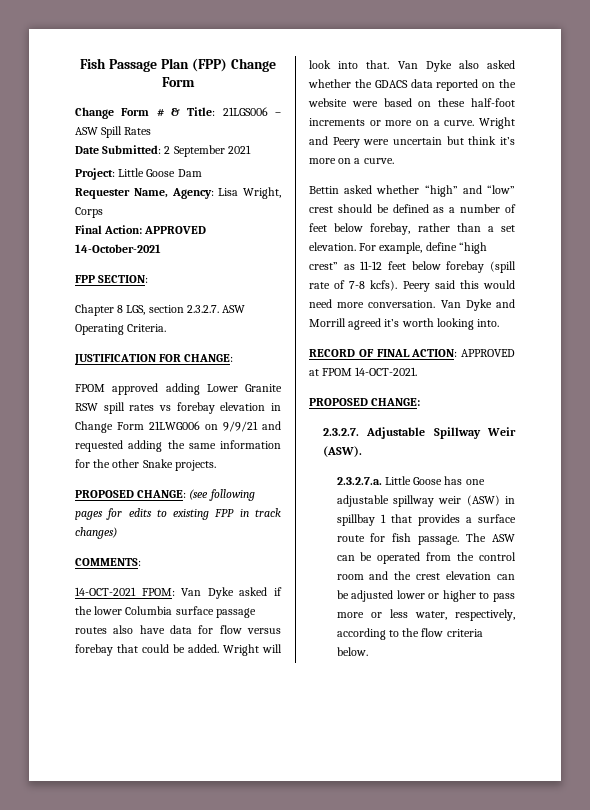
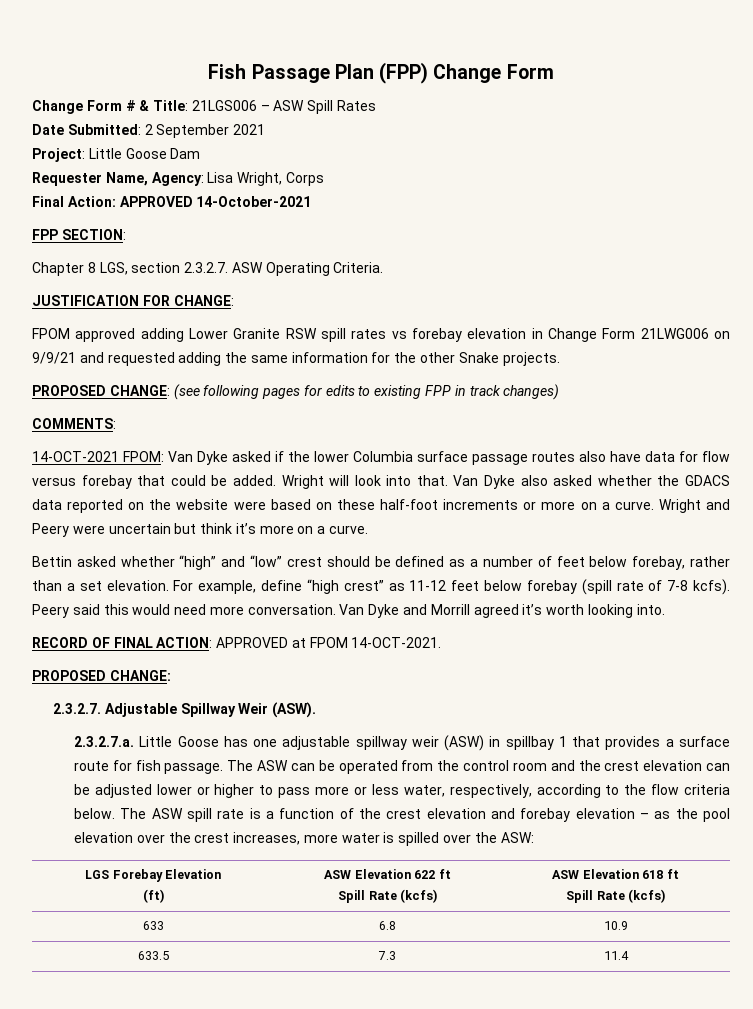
+ The ASW spill rate is a function of the crest elevation and forebay elevation – as the pool elevation over the crest increases, more water is spilled over the ASW:
+ LGS Forebay Elevation
+ (ft) | ASW Elevation 622 ft
+ Spill Rate (kcfs) | ASW Elevation 618 ft
+ Spill Rate (kcfs)
+ 633 | 6.8 | 10.9
+ 633.5 | 7.3 | 11.4

